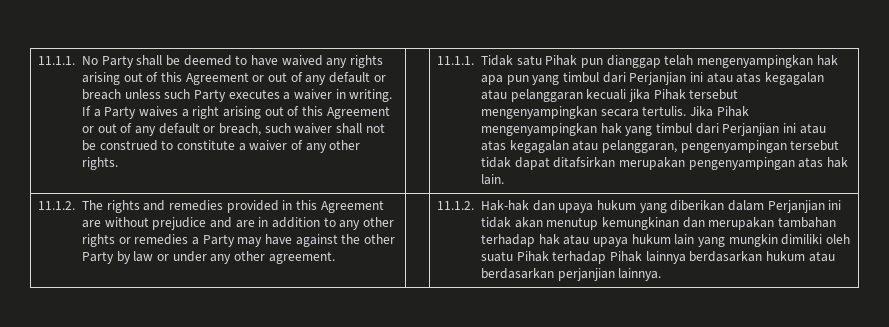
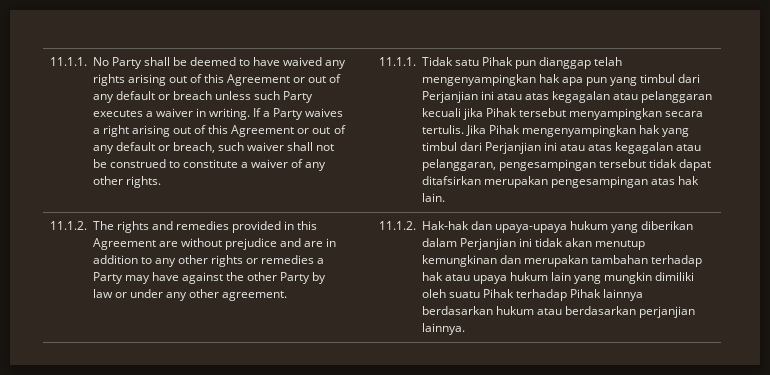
- 11.1.1. Tidak satu Pihak pun dianggap telah mengenyampingkan hak apa pun yang timbul dari Perjanjian ini atau atas kegagalan atau pelanggaran kecuali jika Pihak tersebut mengenyampingkan secara tertulis.
+ 11.1.1. Tidak satu Pihak pun dianggap telah mengenyampingkan hak apa pun yang timbul dari Perjanjian ini atau atas kegagalan atau pelanggaran kecuali jika Pihak tersebut menyampingkan secara tertulis.
- Jika Pihak mengenyampingkan hak yang timbul dari Perjanjian ini atau atas kegagalan atau pelanggaran, pengenyampingan tersebut tidak dapat ditafsirkan merupakan pengenyampingan atas hak lain.
+ Jika Pihak mengenyampingkan hak yang timbul dari Perjanjian ini atau atas kegagalan atau pelanggaran, pengesampingan tersebut tidak dapat ditafsirkan merupakan pengesampingan atas hak lain.
- 11.1.2. Hak-hak dan upaya hukum yang diberikan dalam Perjanjian ini tidak akan menutup kemungkinan dan merupakan tambahan terhadap hak atau upaya hukum lain yang mungkin dimiliki oleh suatu Pihak terhadap Pihak lainnya berdasarkan hukum atau berdasarkan perjanjian lainnya.
+ 11.1.2. Hak-hak dan upaya-upaya hukum yang diberikan dalam Perjanjian ini tidak akan menutup kemungkinan dan merupakan tambahan terhadap hak atau upaya hukum lain yang mungkin dimiliki oleh suatu Pihak terhadap Pihak lainnya berdasarkan hukum atau berdasarkan perjanjian lainnya.

